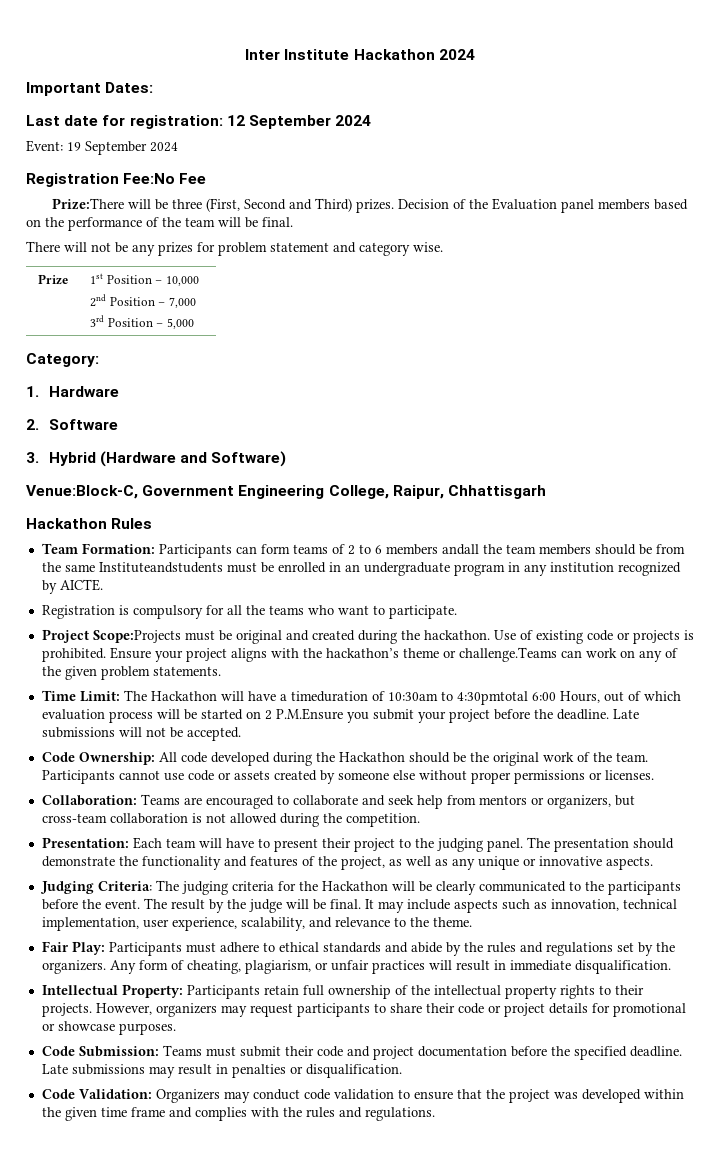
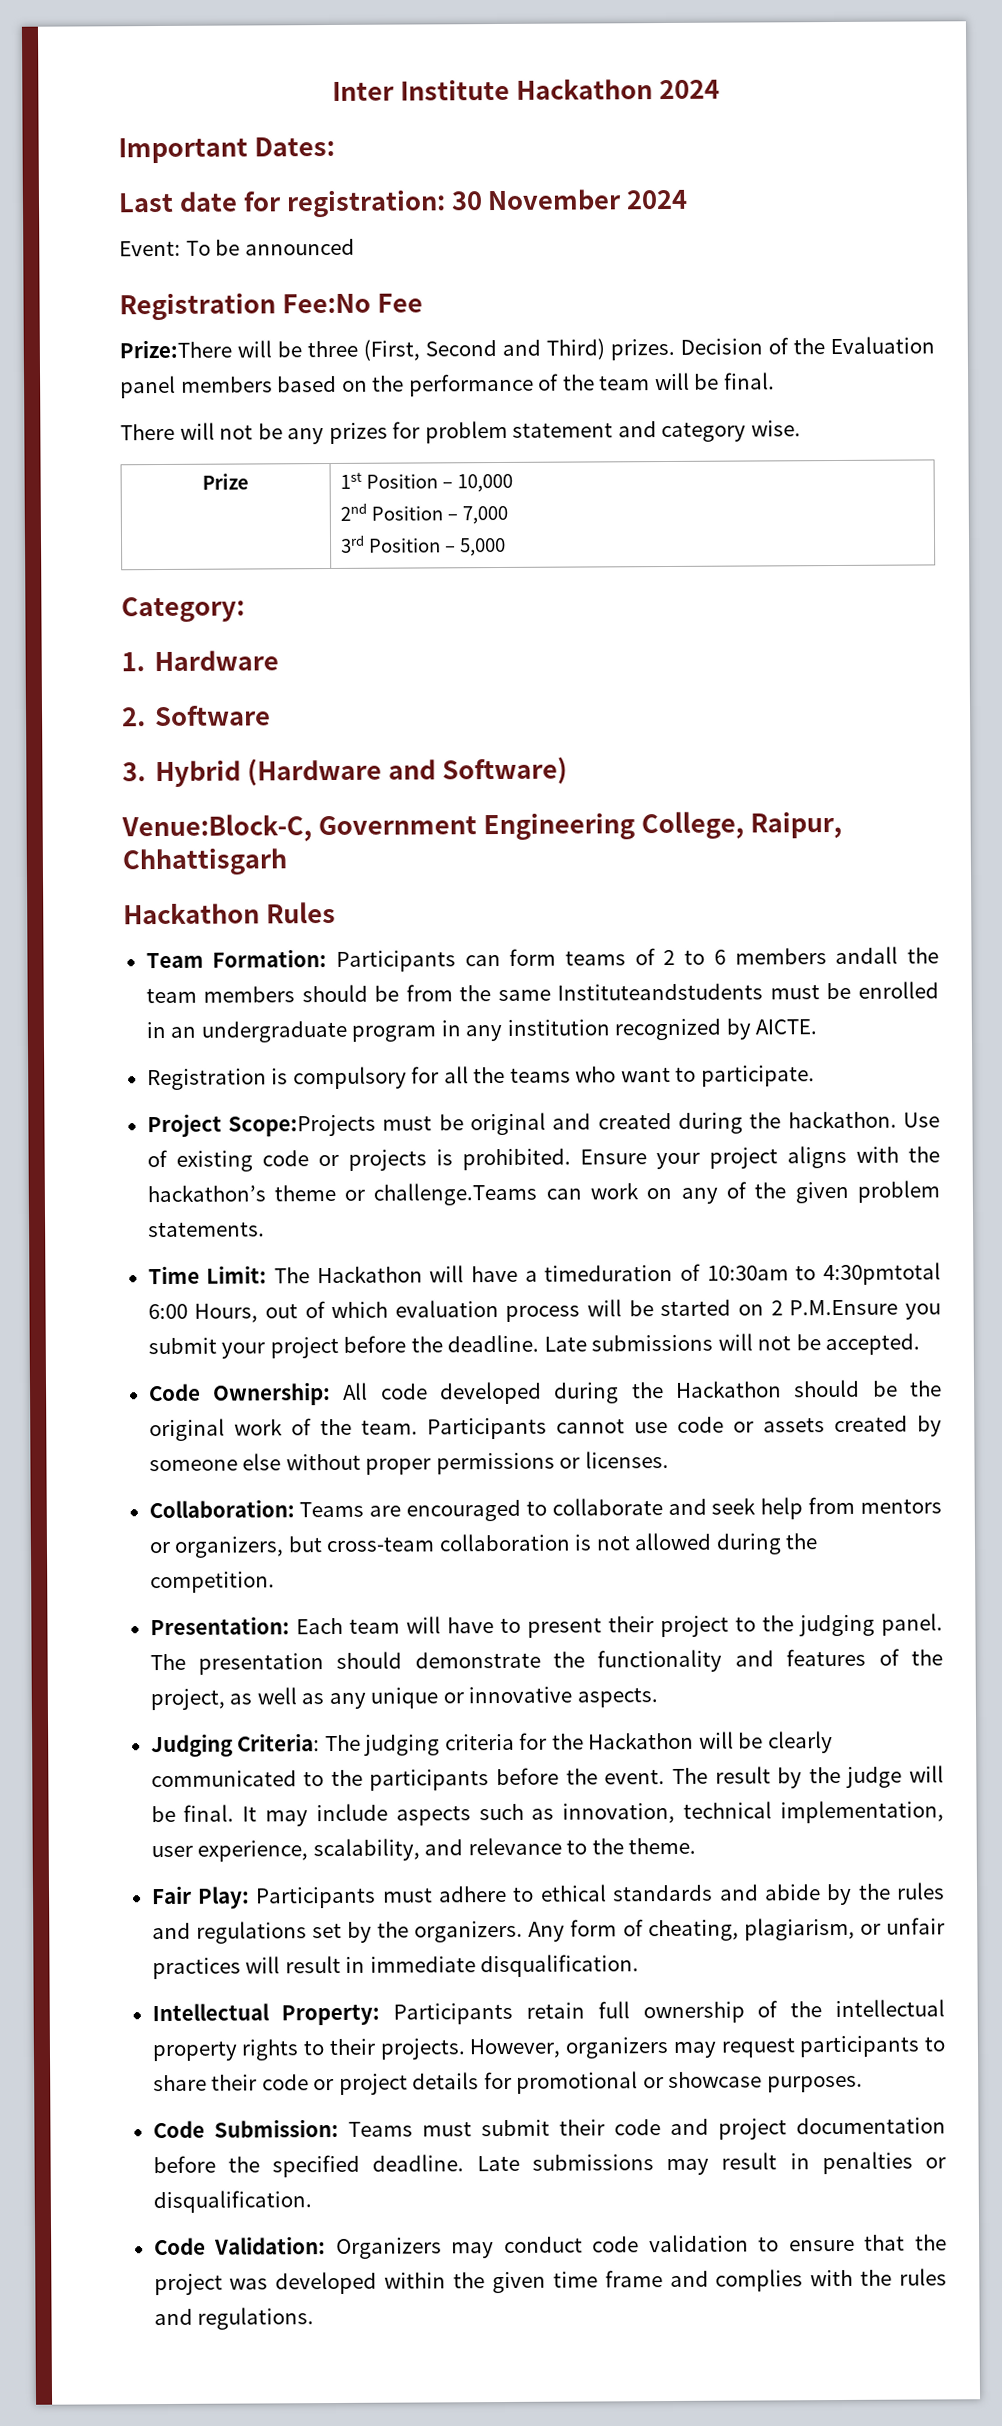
- Last date for registration: 12 September 2024
+ Last date for registration: 30 November 2024
- Event: 19 September 2024
+ Event: To be announced

